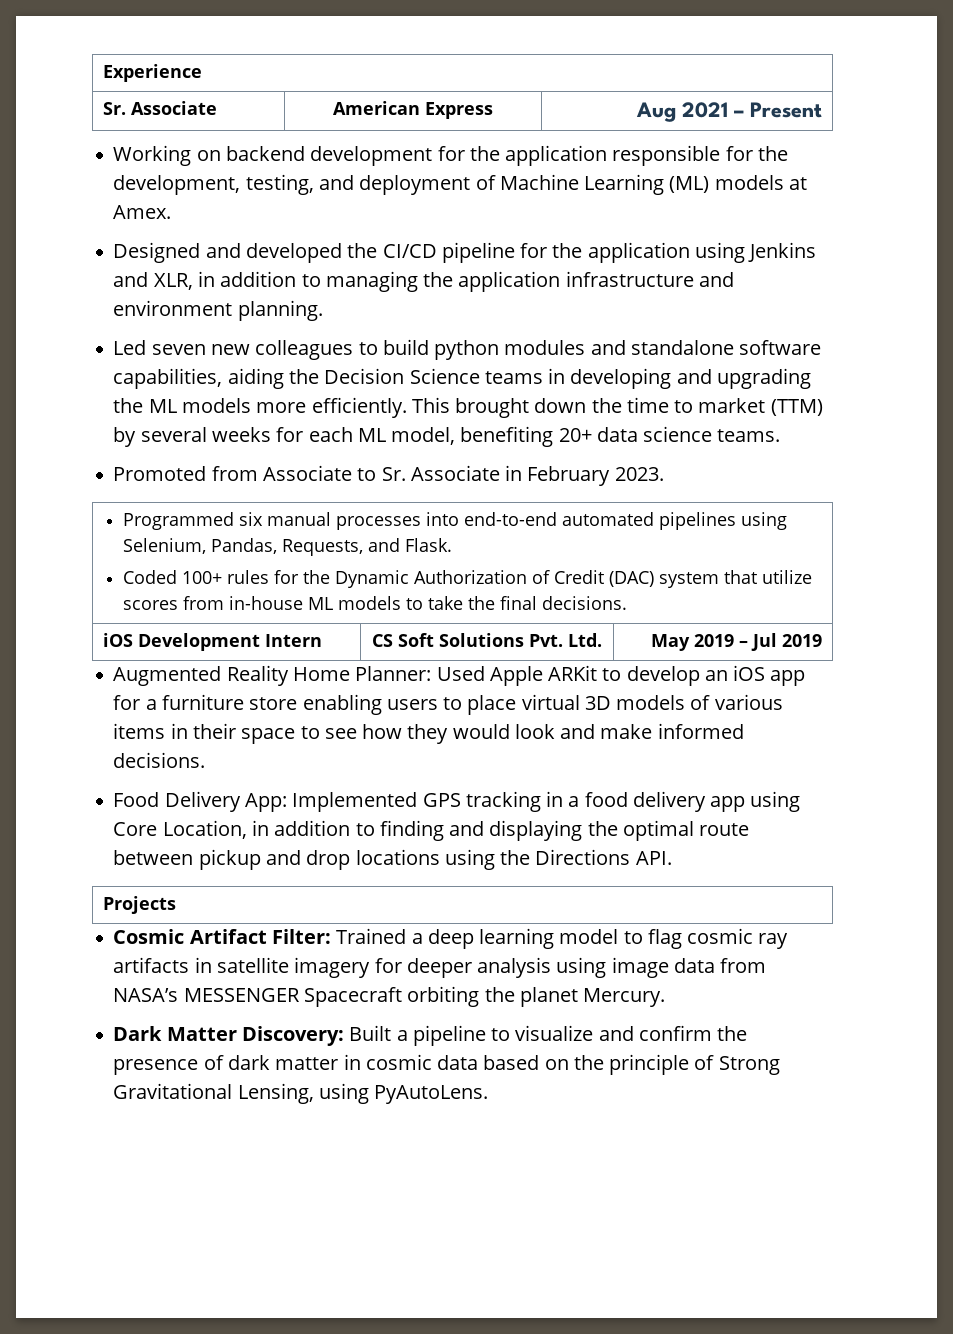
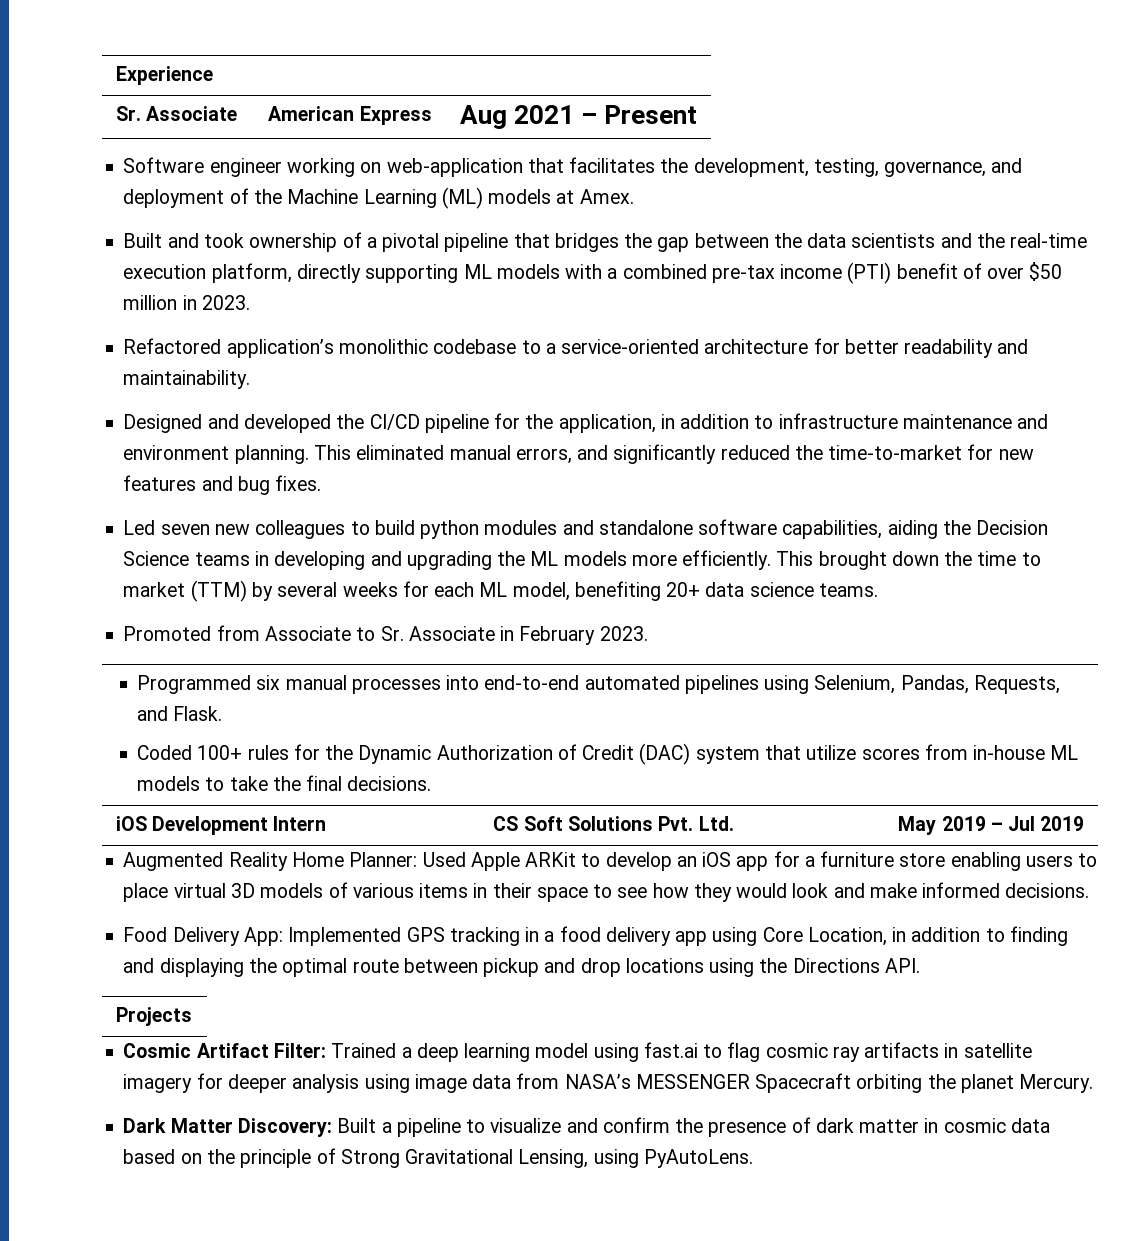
- Working on backend development for the application responsible for the development, testing, and deployment of Machine Learning (ML) models at Amex.
+ Software engineer working on web-application that facilitates the development, testing, governance, and deployment of the Machine Learning (ML) models at Amex.
+ Built and took ownership of a pivotal pipeline that bridges the gap between the data scientists and the real-time execution platform, directly supporting ML models with a combined pre-tax income (PTI) benefit of over $50 million in 2023.
+ Refactored application’s monolithic codebase to a service-oriented architecture for better readability and maintainability.
- Designed and developed the CI/CD pipeline for the application using Jenkins and XLR, in addition to managing the application infrastructure and environment planning.
+ Designed and developed the CI/CD pipeline for the application, in addition to infrastructure maintenance and environment planning. This eliminated manual errors, and significantly reduced the time-to-market for new features and bug fixes.
- Cosmic Artifact Filter: Trained a deep learning model to flag cosmic ray artifacts in satellite imagery for deeper analysis using image data from NASA’s MESSENGER Spacecraft orbiting the planet Mercury.
+ Cosmic Artifact Filter: Trained a deep learning model using fast.ai to flag cosmic ray artifacts in satellite imagery for deeper analysis using image data from NASA’s MESSENGER Spacecraft orbiting the planet Mercury.

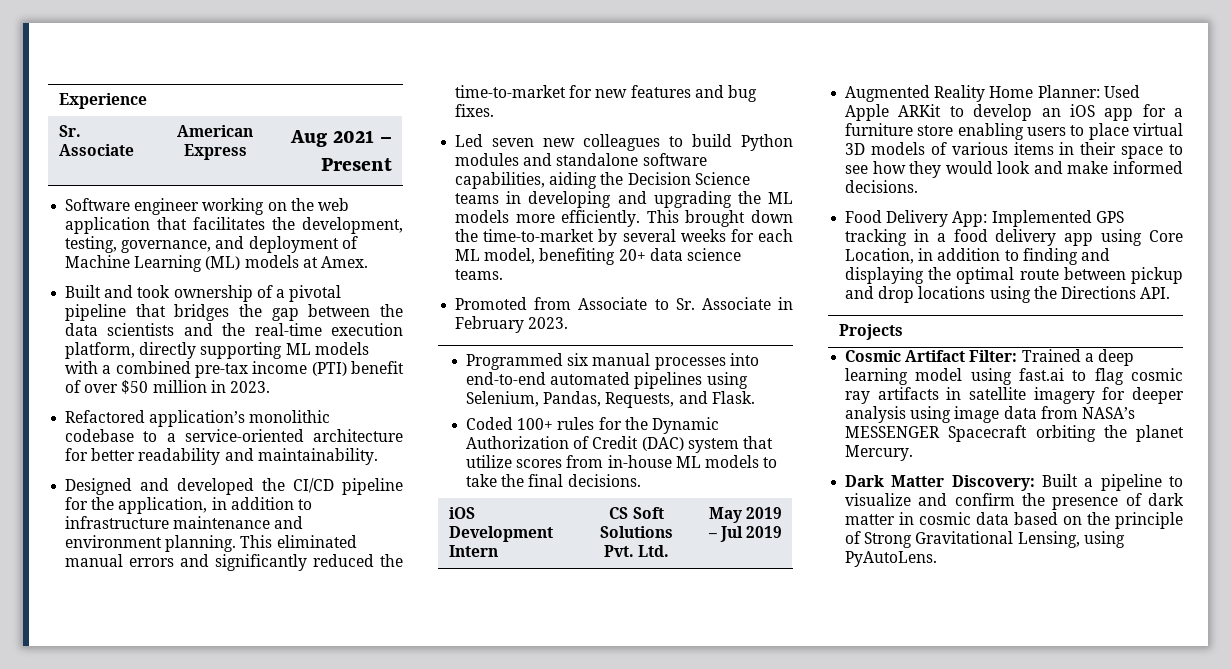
- Software engineer working on web-application that facilitates the development, testing, governance, and deployment of the Machine Learning (ML) models at Amex.
+ Software engineer working on the web application that facilitates the development, testing, governance, and deployment of Machine Learning (ML) models at Amex.
- This eliminated manual errors, and significantly reduced the time-to-market for new features and bug fixes.
+ This eliminated manual errors and significantly reduced the time-to-market for new features and bug fixes.
- Led seven new colleagues to build python modules and standalone software capabilities, aiding the Decision Science teams in developing and upgrading the ML models more efficiently.
+ Led seven new colleagues to build Python modules and standalone software capabilities, aiding the Decision Science teams in developing and upgrading the ML models more efficiently.
- This brought down the time to market (TTM) by several weeks for each ML model, benefiting 20+ data science teams.
+ This brought down the time-to-market by several weeks for each ML model, benefiting 20+ data science teams.

